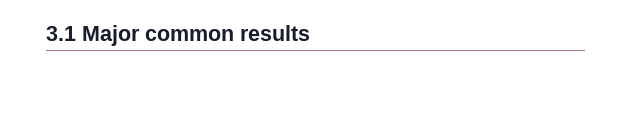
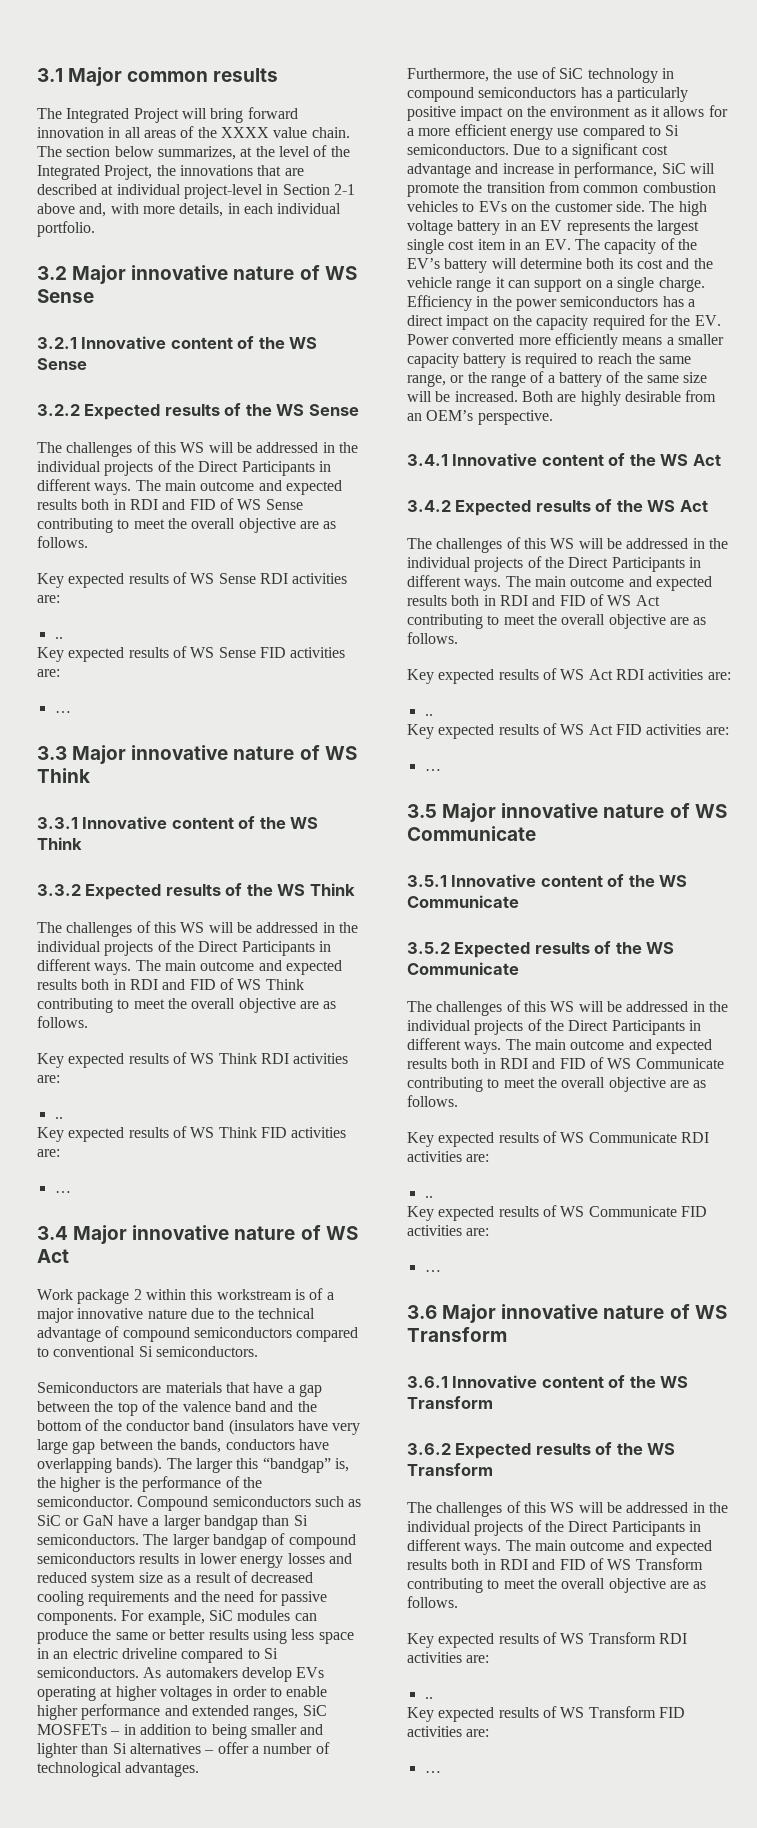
+ The Integrated Project will bring forward innovation in all areas of the XXXX value chain. The section below summarizes, at the level of the Integrated Project, the innovations that are described at individual project-level in Section 2-1 above and, with more details, in each individual portfolio.
+ 3.2 Major innovative nature of WS Sense
+ 3.2.1 Innovative content of the WS Sense
+ 3.2.2 Expected results of the WS Sense
+ The challenges of this WS will be addressed in the individual projects of the Direct Participants in different ways. The main outcome and expected results both in RDI and FID of WS Sense contributing to meet the overall objective are as follows.
+ Key expected results of WS Sense RDI activities are:
+ ..
+ Key expected results of WS Sense FID activities are:
+ …
+ 3.3 Major innovative nature of WS Think
+ 3.3.1 Innovative content of the WS Think
+ 3.3.2 Expected results of the WS Think
+ The challenges of this WS will be addressed in the individual projects of the Direct Participants in different ways. The main outcome and expected results both in RDI and FID of WS Think contributing to meet the overall objective are as follows.
+ Key expected results of WS Think RDI activities are:
+ ..
+ Key expected results of WS Think FID activities are:
+ …
+ 3.4 Major innovative nature of WS Act
+ Work package 2 within this workstream is of a major innovative nature due to the technical advantage of compound semiconductors compared to conventional Si semiconductors.
+ Semiconductors are materials that have a gap between the top of the valence band and the bottom of the conductor band (insulators have very large gap between the bands, conductors have overlapping bands). The larger this “bandgap” is, the higher is the performance of the semiconductor. Compound semiconductors such as SiC or GaN have a larger bandgap than Si semiconductors. The larger bandgap of compound semiconductors results in lower energy losses and reduced system size as a result of decreased cooling requirements and the need for passive components. For example, SiC modules can produce the same or better results using less space in an electric driveline compared to Si semiconductors. As automakers develop EVs operating at higher voltages in order to enable higher performance and extended ranges, SiC MOSFETs – in addition to being smaller and lighter than Si alternatives – offer a number of technological advantages.
+ Furthermore, the use of SiC technology in compound semiconductors has a particularly positive impact on the environment as it allows for a more efficient energy use compared to Si semiconductors. Due to a significant cost advantage and increase in performance, SiC will promote the transition from common combustion vehicles to EVs on the customer side. The high voltage battery in an EV represents the largest single cost item in an EV. The capacity of the EV’s battery will determine both its cost and the vehicle range it can support on a single charge. Efficiency in the power semiconductors has a direct impact on the capacity required for the EV. Power converted more efficiently means a smaller capacity battery is required to reach the same range, or the range of a battery of the same size will be increased. Both are highly desirable from an OEM’s perspective.
+ 3.4.1 Innovative content of the WS Act
+ 3.4.2 Expected results of the WS Act
+ The challenges of this WS will be addressed in the individual projects of the Direct Participants in different ways. The main outcome and expected results both in RDI and FID of WS Act contributing to meet the overall objective are as follows.
+ Key expected results of WS Act RDI activities are:
+ ..
+ Key expected results of WS Act FID activities are:
+ …
+ 3.5 Major innovative nature of WS Communicate
+ 3.5.1 Innovative content of the WS Communicate
+ 3.5.2 Expected results of the WS Communicate
+ The challenges of this WS will be addressed in the individual projects of the Direct Participants in different ways. The main outcome and expected results both in RDI and FID of WS Communicate contributing to meet the overall objective are as follows.
+ Key expected results of WS Communicate RDI activities are:
+ ..
+ Key expected results of WS Communicate FID activities are:
+ …
+ 3.6 Major innovative nature of WS Transform
+ 3.6.1 Innovative content of the WS Transform
+ 3.6.2 Expected results of the WS Transform
+ The challenges of this WS will be addressed in the individual projects of the Direct Participants in different ways. The main outcome and expected results both in RDI and FID of WS Transform contributing to meet the overall objective are as follows.
+ Key expected results of WS Transform RDI activities are:
+ ..
+ Key expected results of WS Transform FID activities are:
+ …

